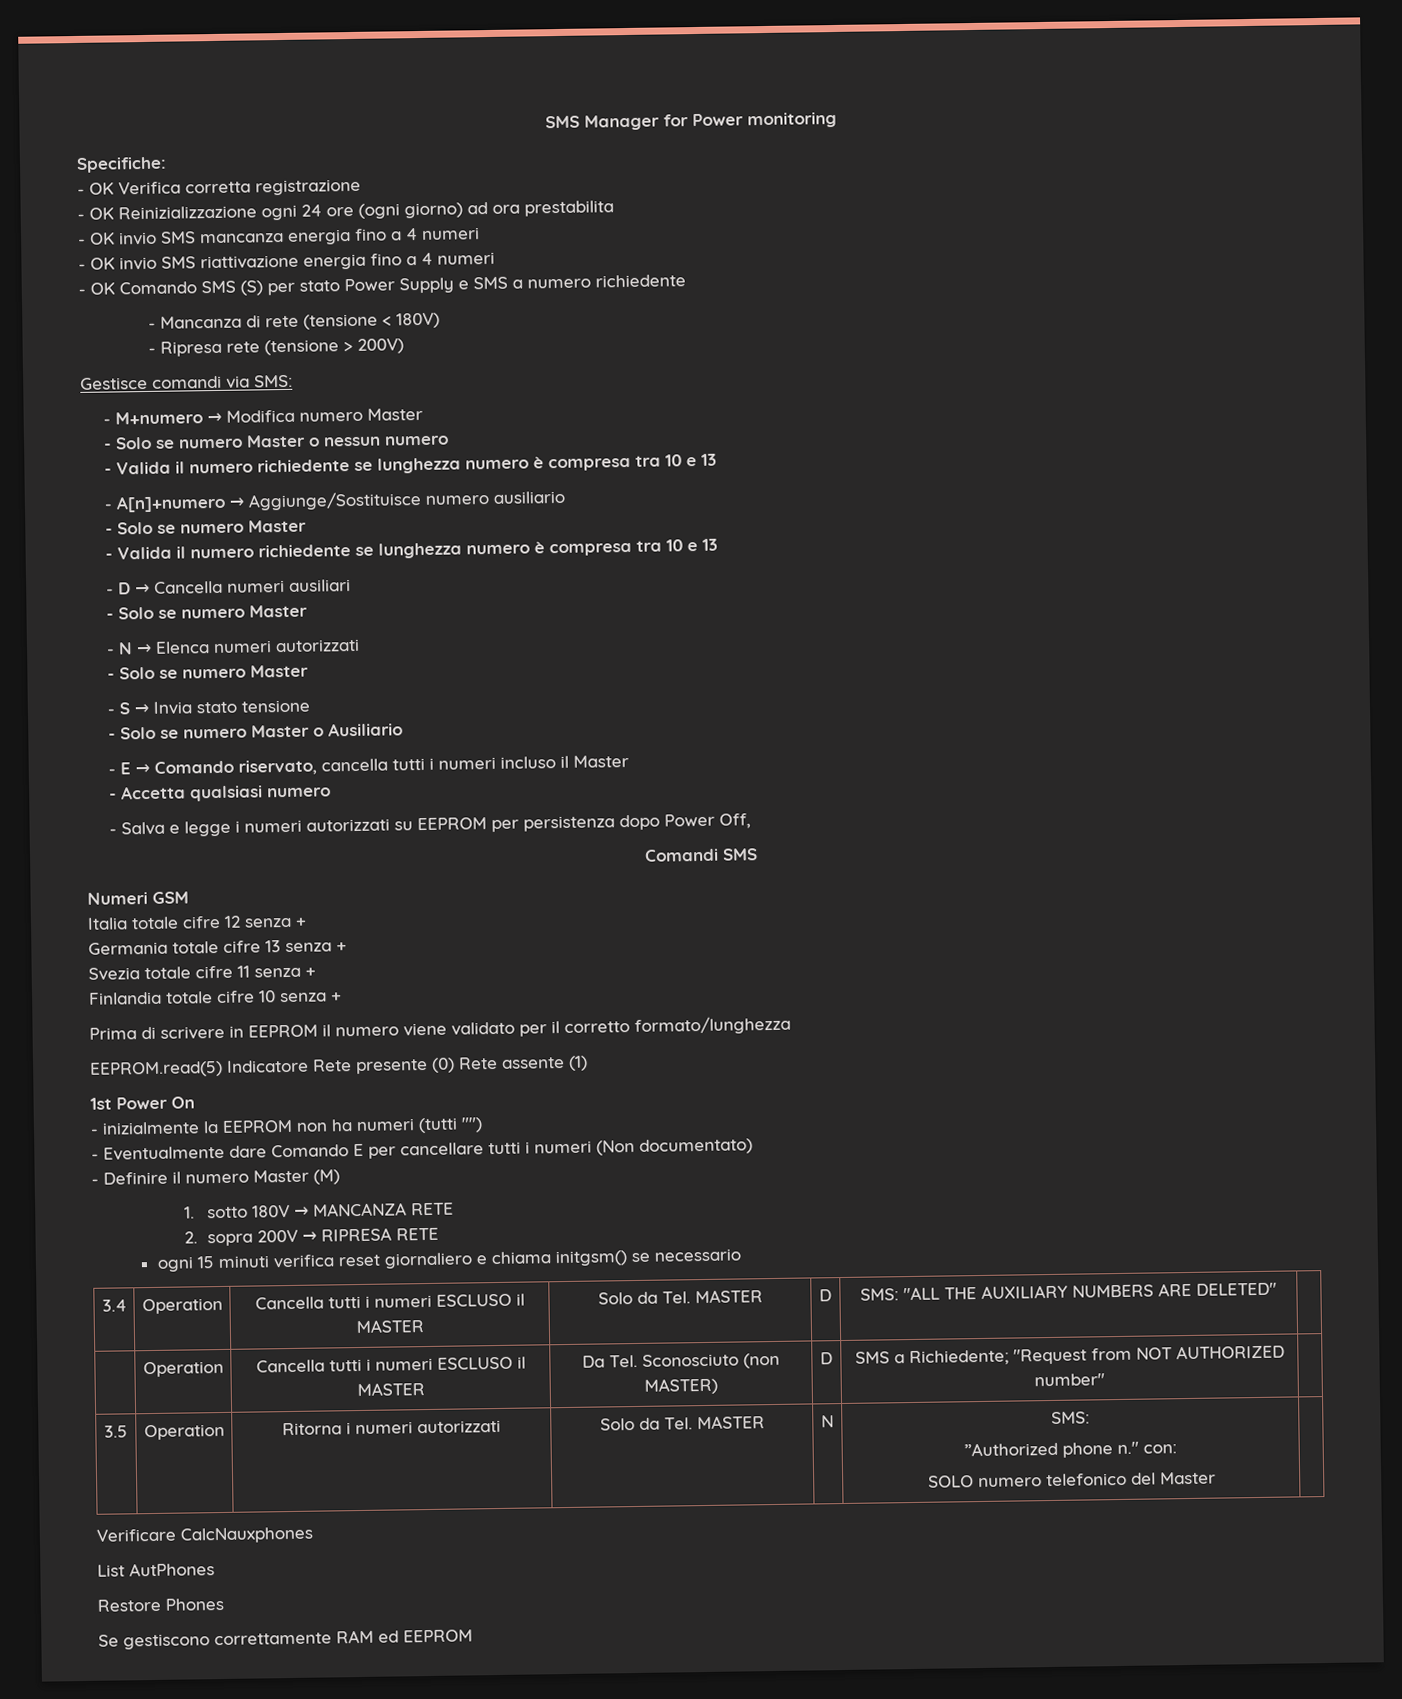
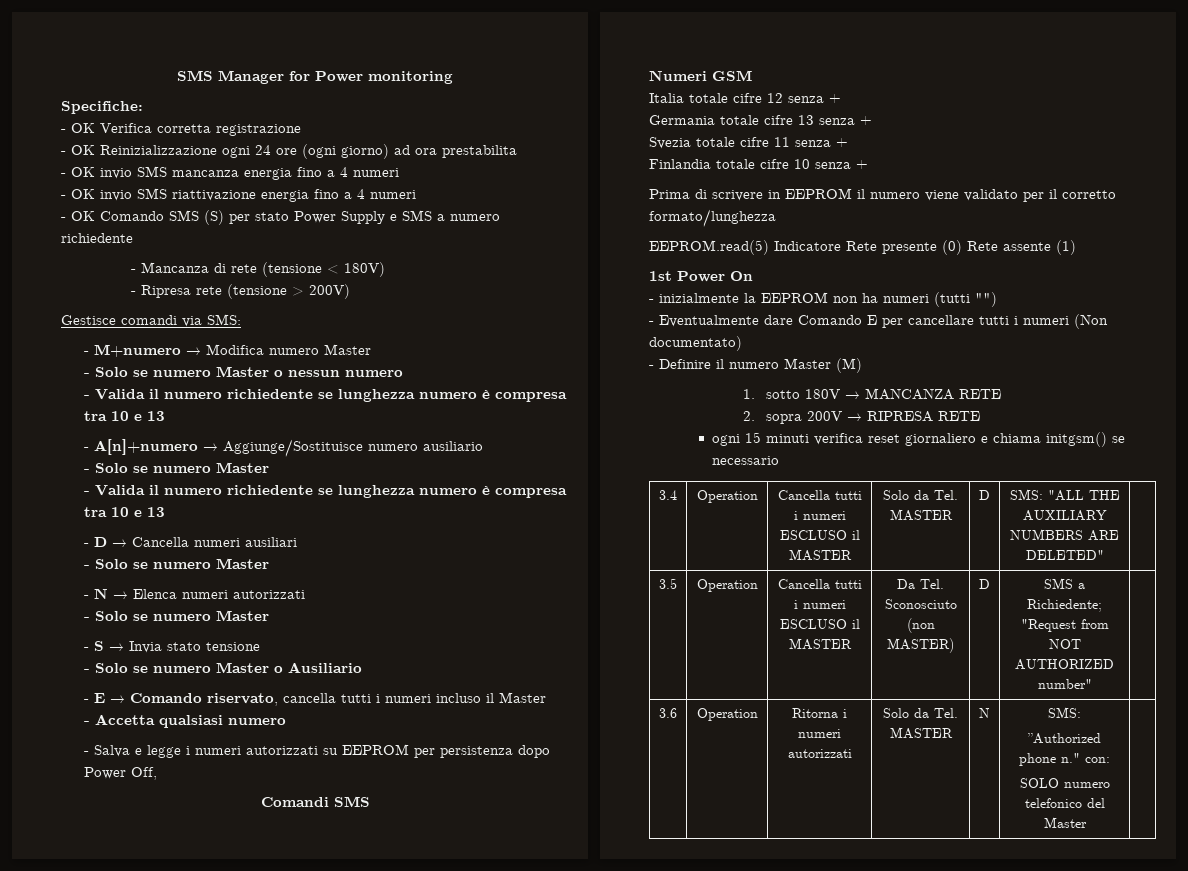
- | Operation | Cancella tutti i numeri ESCLUSO il MASTER | Da Tel. Sconosciuto (non MASTER) | D | SMS a Richiedente; "Request from NOT AUTHORIZED number" |
+ 3.5 | Operation | Cancella tutti i numeri ESCLUSO il MASTER | Da Tel. Sconosciuto (non MASTER) | D | SMS a Richiedente; "Request from NOT AUTHORIZED number" |
- 3.5 | Operation | Ritorna i numeri autorizzati | Solo da Tel. MASTER | N | SMS:
+ 3.6 | Operation | Ritorna i numeri autorizzati | Solo da Tel. MASTER | N | SMS:
- Verificare CalcNauxphones
- List AutPhones
- Restore Phones
- Se gestiscono correttamente RAM ed EEPROM

